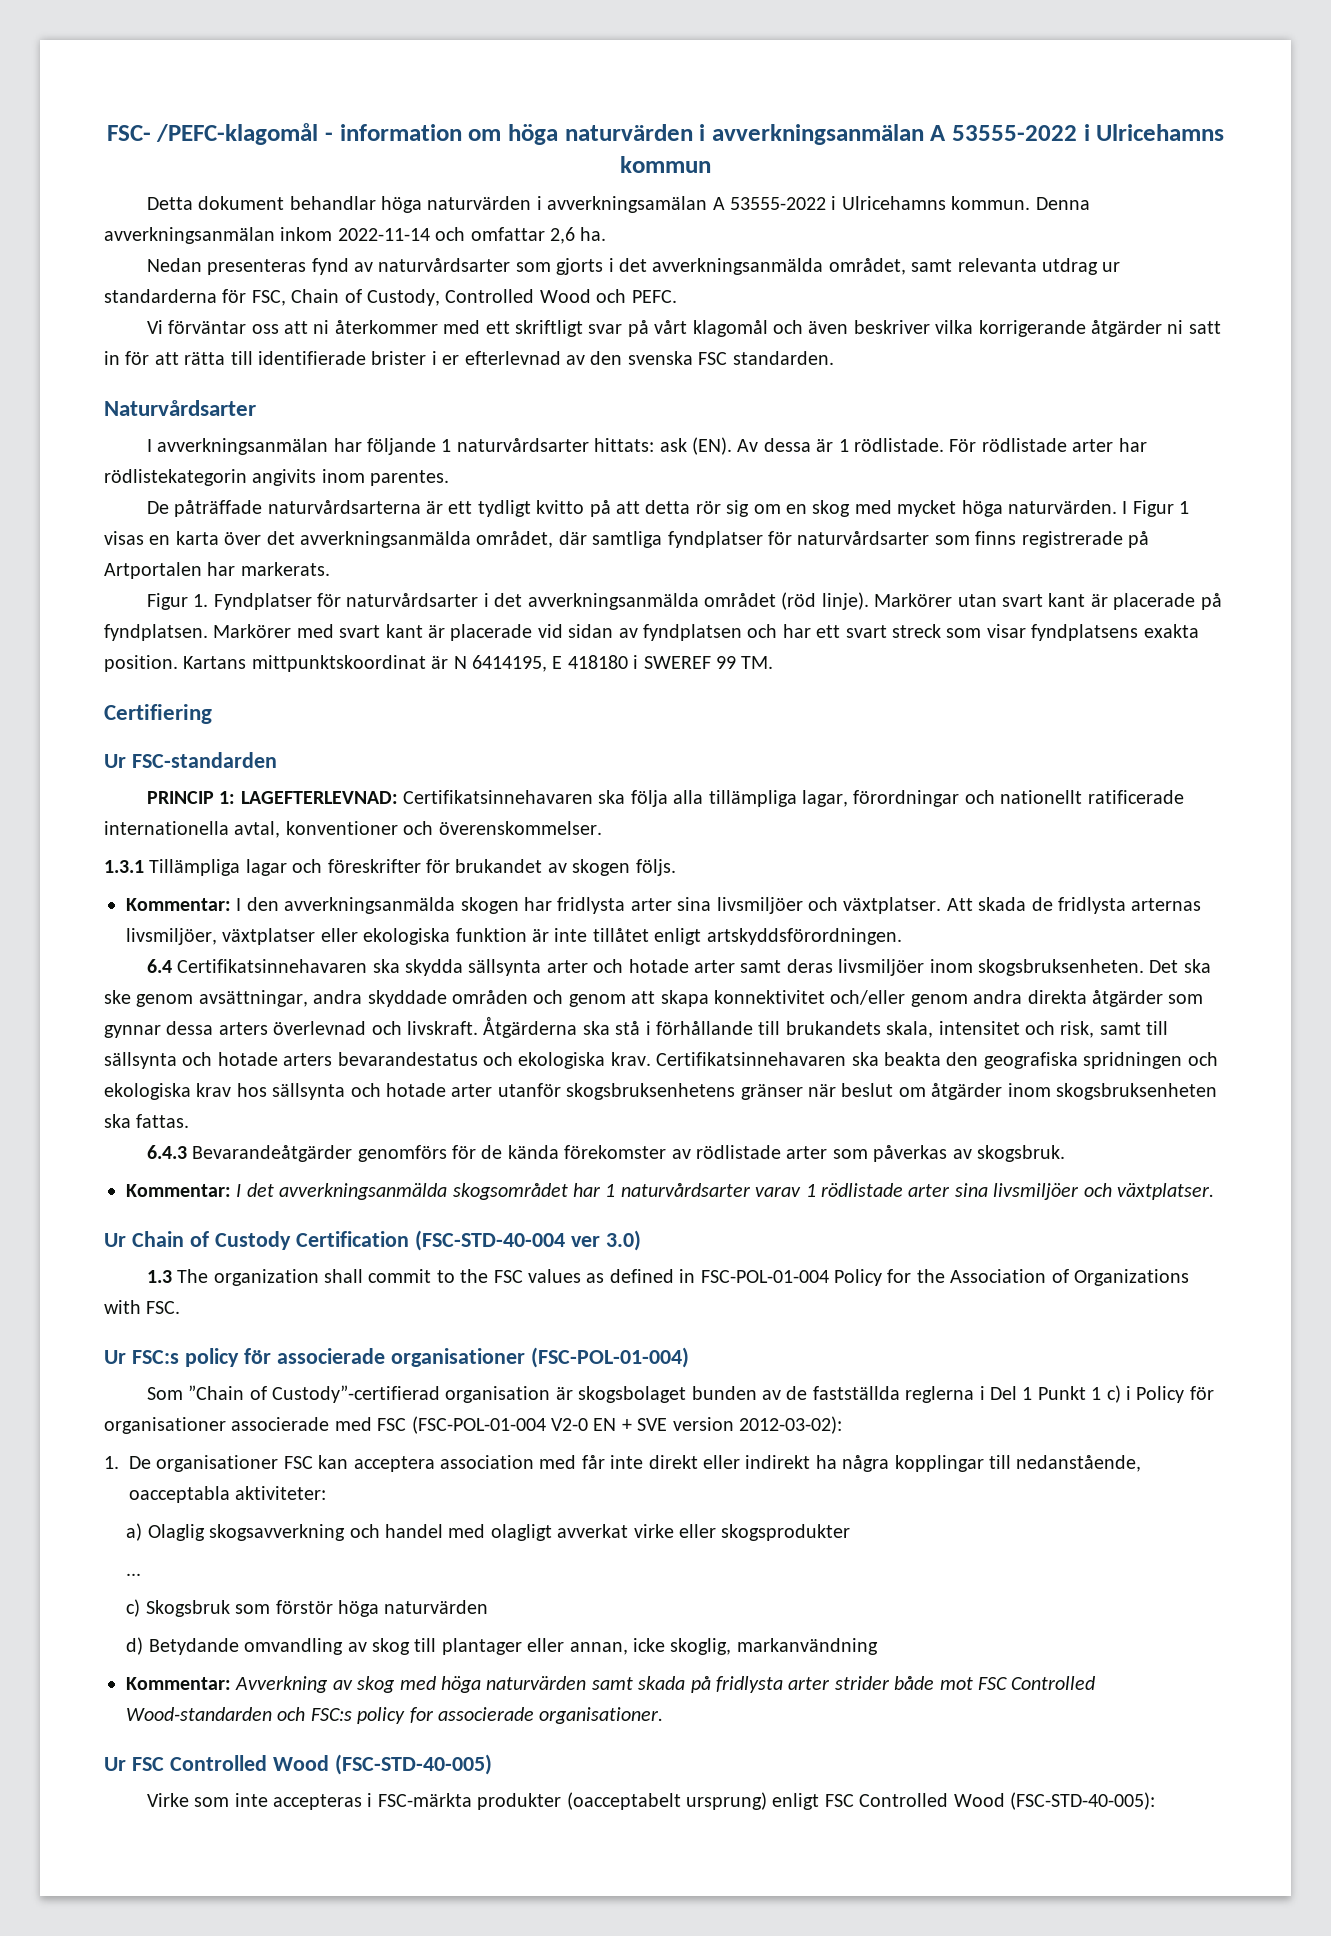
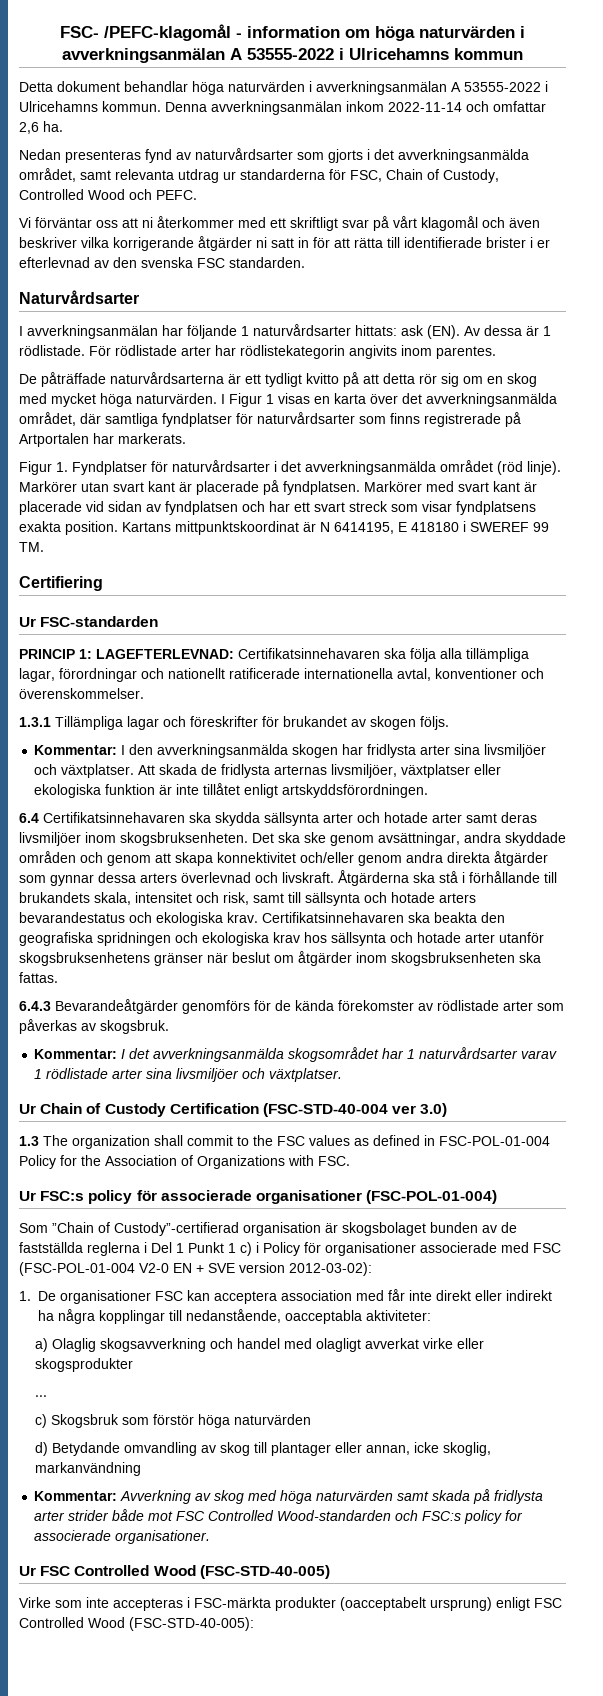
- Detta dokument behandlar höga naturvärden i avverkningsamälan A 53555-2022 i Ulricehamns kommun.
+ Detta dokument behandlar höga naturvärden i avverkningsanmälan A 53555-2022 i Ulricehamns kommun.

